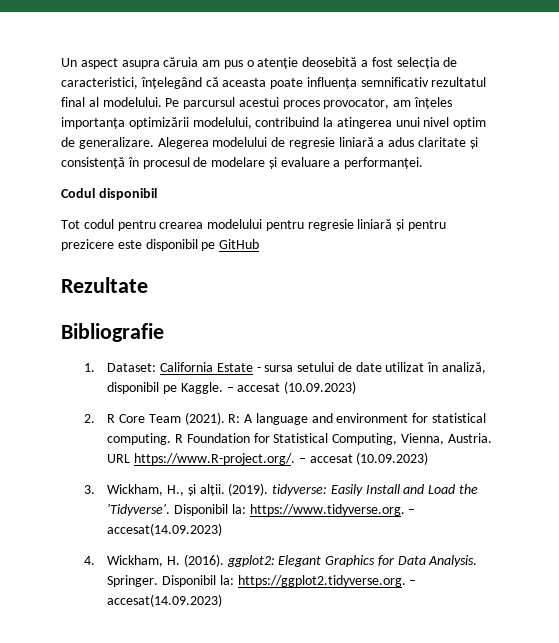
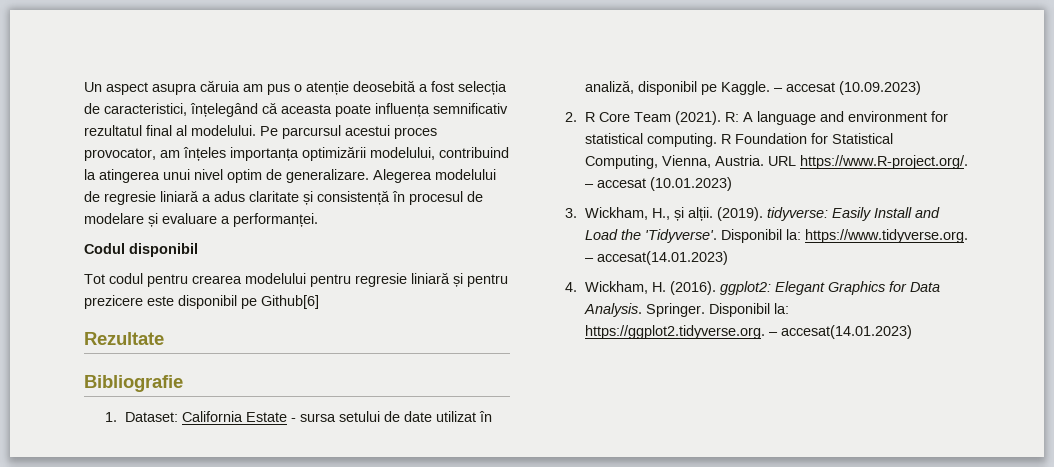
- Tot codul pentru crearea modelului pentru regresie liniară și pentru prezicere este disponibil pe GitHub
+ Tot codul pentru crearea modelului pentru regresie liniară și pentru prezicere este disponibil pe Github[6]
- URL https://www.R-project.org/. – accesat (10.09.2023)
+ URL https://www.R-project.org/. – accesat (10.01.2023)
- Disponibil la: https://www.tidyverse.org. – accesat(14.09.2023)
+ Disponibil la: https://www.tidyverse.org. – accesat(14.01.2023)
- Disponibil la: https://ggplot2.tidyverse.org. – accesat(14.09.2023)
+ Disponibil la: https://ggplot2.tidyverse.org. – accesat(14.01.2023)

